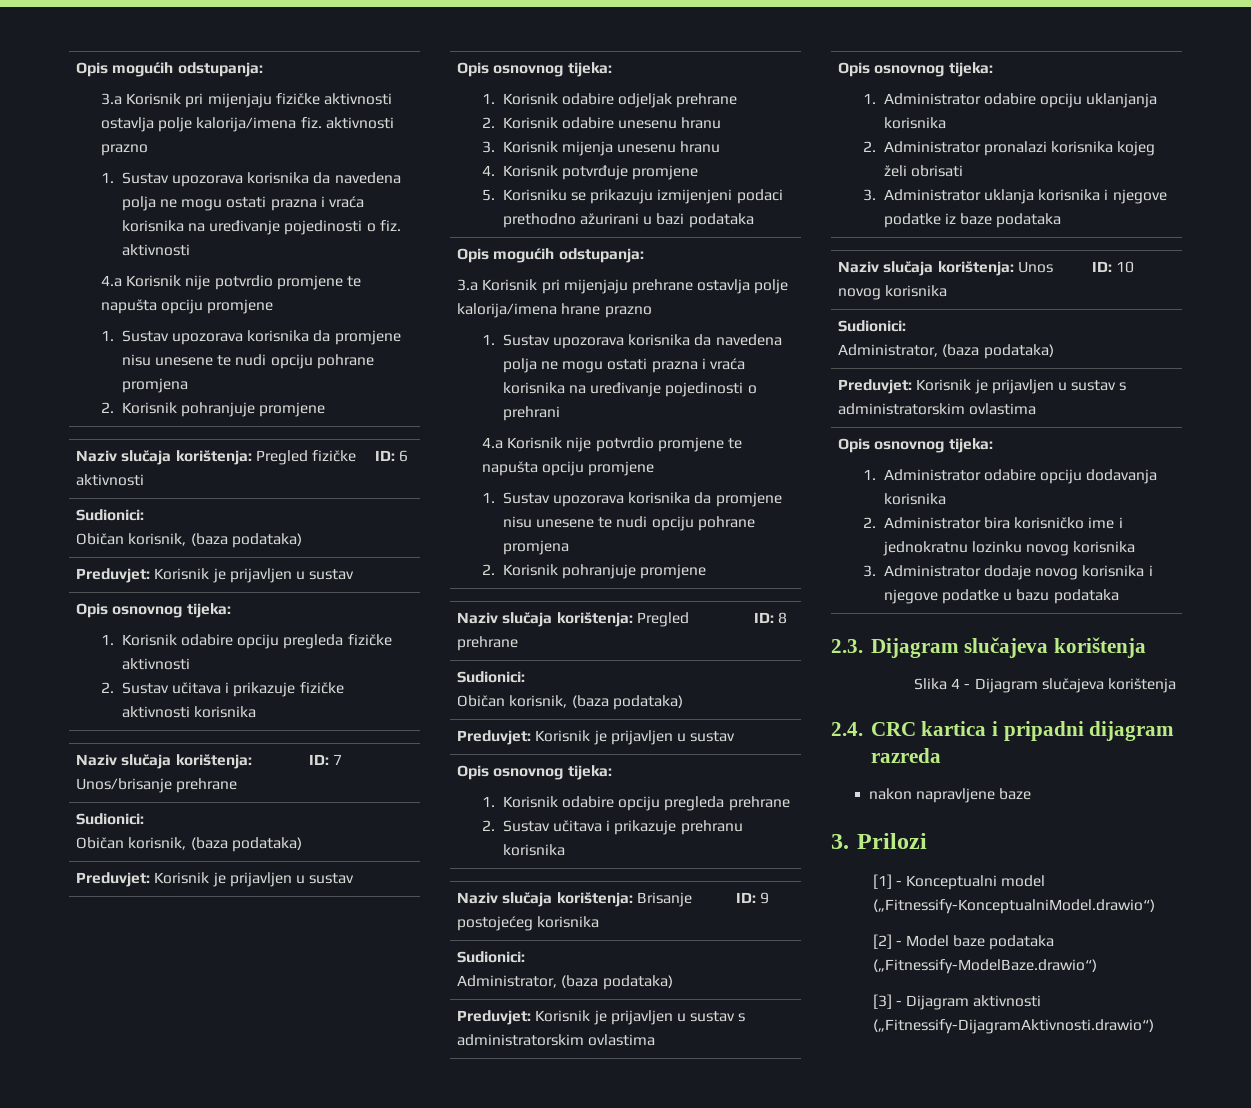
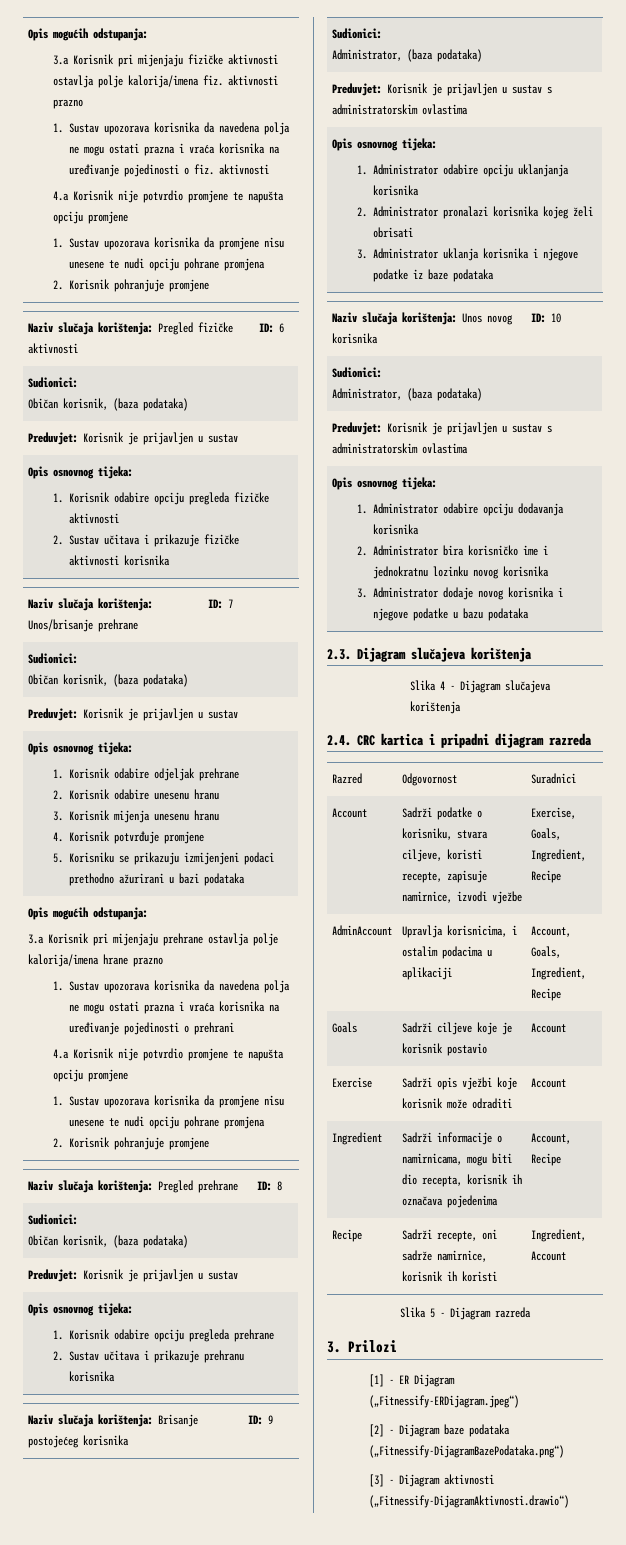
- nakon napravljene baze
+ Razred | Odgovornost | Suradnici
+ Account | Sadrži podatke o korisniku, stvara ciljeve, koristi recepte, zapisuje namirnice, izvodi vježbe | Exercise, Goals, Ingredient, Recipe
+ AdminAccount | Upravlja korisnicima, i ostalim podacima u aplikaciji | Account, Goals, Ingredient, Recipe
+ Goals | Sadrži ciljeve koje je korisnik postavio | Account
+ Exercise | Sadrži opis vježbi koje korisnik može odraditi | Account
+ Ingredient | Sadrži informacije o namirnicama, mogu biti dio recepta, korisnik ih označava pojedenima | Account, Recipe
+ Recipe | Sadrži recepte, oni sadrže namirnice, korisnik ih koristi | Ingredient, Account
+ Slika 5 - Dijagram razreda
- [1] - Konceptualni model („Fitnessify-KonceptualniModel.drawio“)
+ [1] - ER Dijagram („Fitnessify-ERDijagram.jpeg“)
- [2] - Model baze podataka („Fitnessify-ModelBaze.drawio“)
+ [2] - Dijagram baze podataka („Fitnessify-DijagramBazePodataka.png“)

